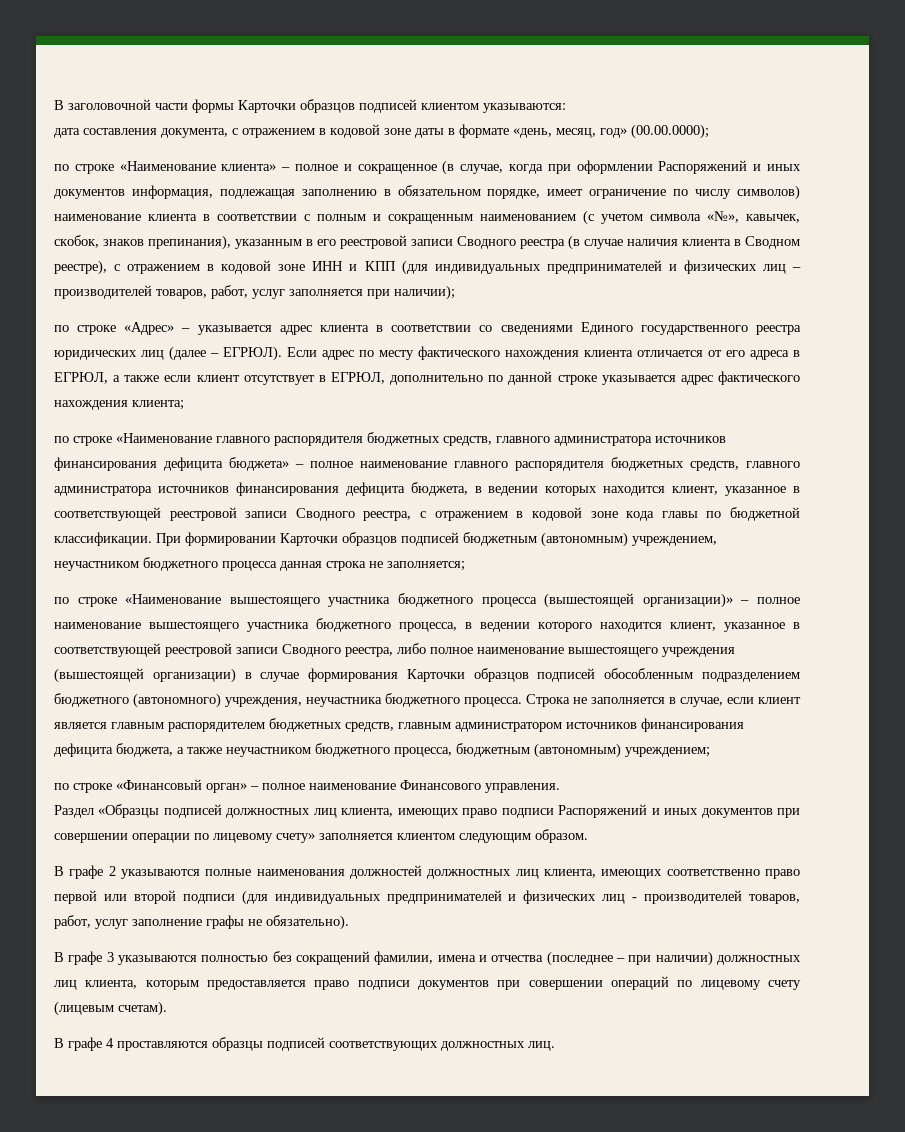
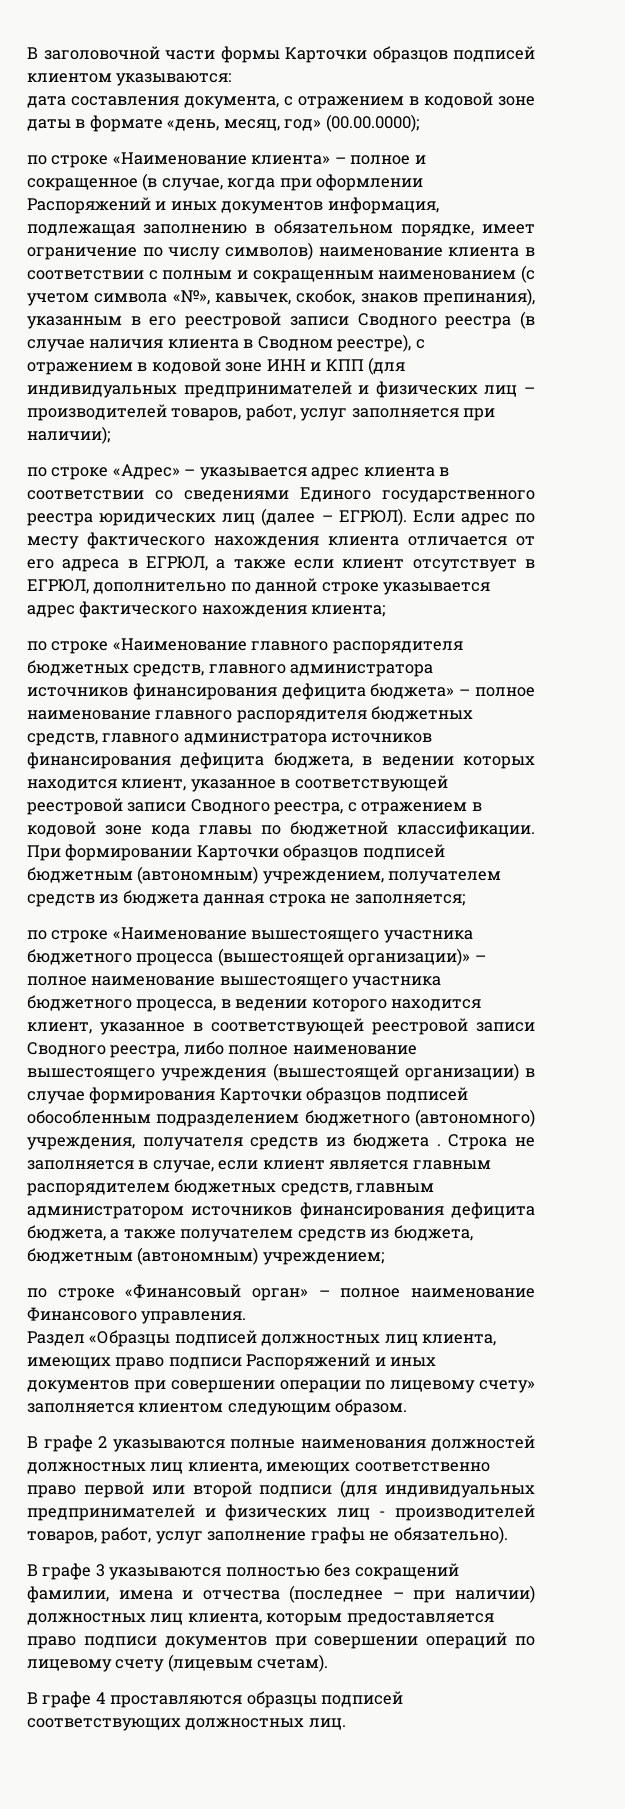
- При формировании Карточки образцов подписей бюджетным (автономным) учреждением, неучастником бюджетного процесса данная строка не заполняется;
+ При формировании Карточки образцов подписей бюджетным (автономным) учреждением, получателем средств из бюджета данная строка не заполняется;
- по строке «Наименование вышестоящего участника бюджетного процесса (вышестоящей организации)» – полное наименование вышестоящего участника бюджетного процесса, в ведении которого находится клиент, указанное в соответствующей реестровой записи Сводного реестра, либо полное наименование вышестоящего учреждения (вышестоящей организации) в случае формирования Карточки образцов подписей обособленным подразделением бюджетного (автономного) учреждения, неучастника бюджетного процесса.
+ по строке «Наименование вышестоящего участника бюджетного процесса (вышестоящей организации)» – полное наименование вышестоящего участника бюджетного процесса, в ведении которого находится клиент, указанное в соответствующей реестровой записи Сводного реестра, либо полное наименование вышестоящего учреждения (вышестоящей организации) в случае формирования Карточки образцов подписей обособленным подразделением бюджетного (автономного) учреждения, получателя средств из бюджета .
- Строка не заполняется в случае, если клиент является главным распорядителем бюджетных средств, главным администратором источников финансирования дефицита бюджета, а также неучастником бюджетного процесса, бюджетным (автономным) учреждением;
+ Строка не заполняется в случае, если клиент является главным распорядителем бюджетных средств, главным администратором источников финансирования дефицита бюджета, а также получателем средств из бюджета, бюджетным (автономным) учреждением;

